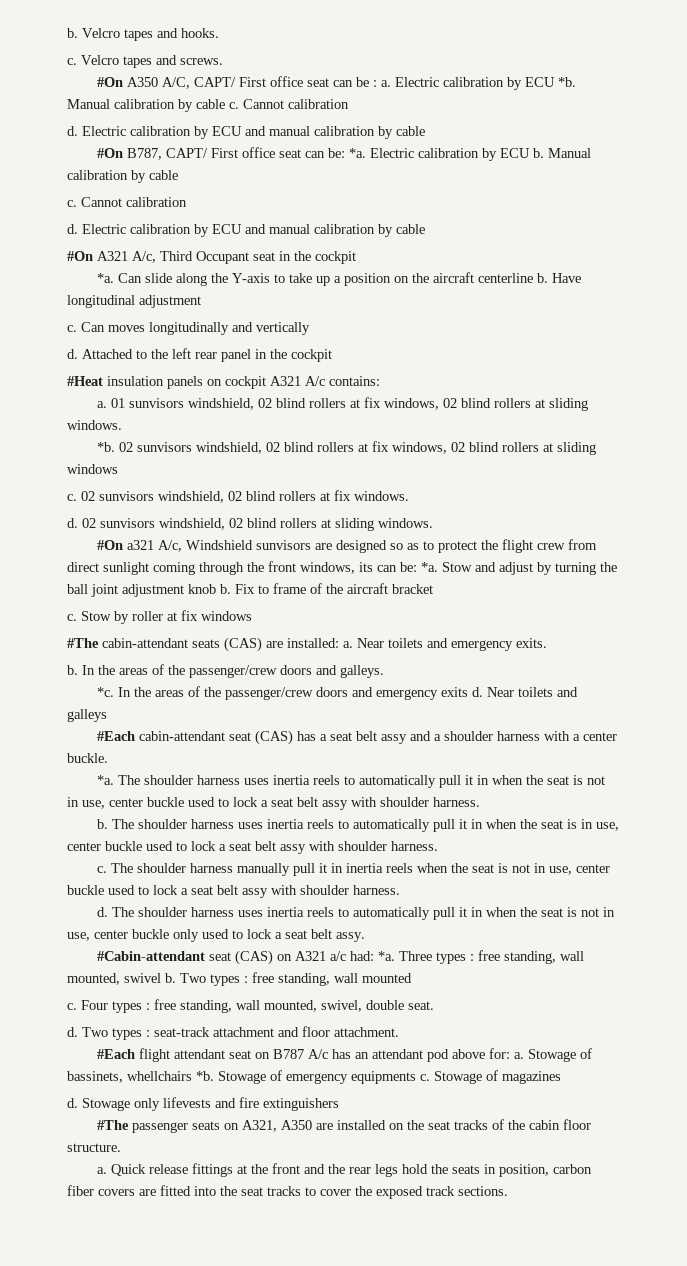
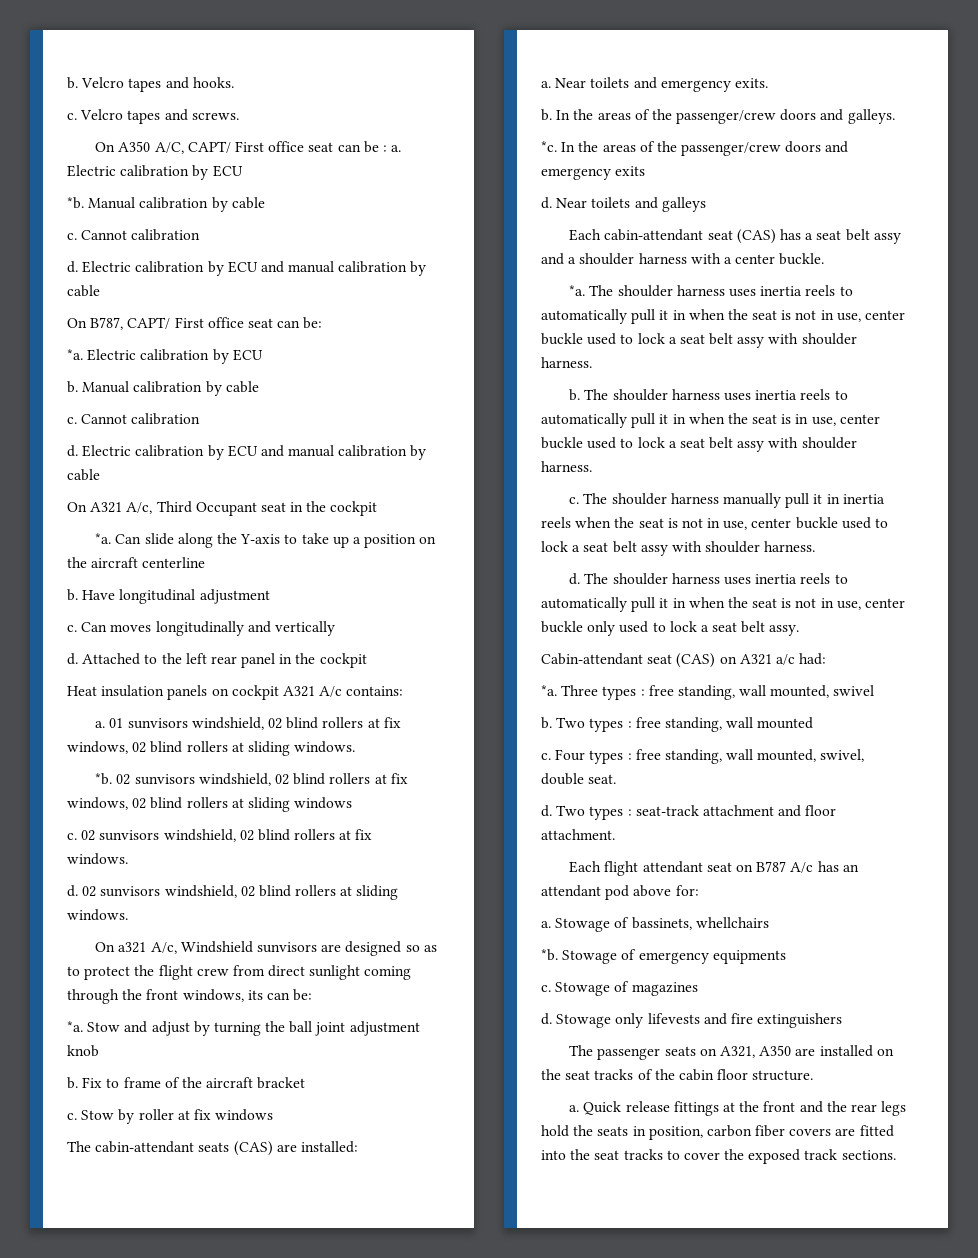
- #On A350 A/C, CAPT/ First office seat can be : a. Electric calibration by ECU *b. Manual calibration by cable c.
+ On A350 A/C, CAPT/ First office seat can be : a. Electric calibration by ECU
+ *b. Manual calibration by cable
+ c.
- #On B787, CAPT/ First office seat can be: *a. Electric calibration by ECU b.
+ On B787, CAPT/ First office seat can be:
+ *a. Electric calibration by ECU
+ b.
- #On A321 A/c, Third Occupant seat in the cockpit
+ On A321 A/c, Third Occupant seat in the cockpit
- Can slide along the Y-axis to take up a position on the aircraft centerline b.
+ Can slide along the Y-axis to take up a position on the aircraft centerline
+ b.
- #Heat insulation panels on cockpit A321 A/c contains:
+ Heat insulation panels on cockpit A321 A/c contains:
- #On a321 A/c, Windshield sunvisors are designed so as to protect the flight crew from direct sunlight coming through the front windows, its can be: *a.
+ On a321 A/c, Windshield sunvisors are designed so as to protect the flight crew from direct sunlight coming through the front windows, its can be:
+ *a.
- Stow and adjust by turning the ball joint adjustment knob b.
+ Stow and adjust by turning the ball joint adjustment knob
+ b.
- #The cabin-attendant seats (CAS) are installed: a.
+ The cabin-attendant seats (CAS) are installed:
+ a.
- In the areas of the passenger/crew doors and emergency exits d.
+ In the areas of the passenger/crew doors and emergency exits
+ d.
- #Each cabin-attendant seat (CAS) has a seat belt assy and a shoulder harness with a center buckle.
+ Each cabin-attendant seat (CAS) has a seat belt assy and a shoulder harness with a center buckle.
- #Cabin-attendant seat (CAS) on A321 a/c had: *a.
+ Cabin-attendant seat (CAS) on A321 a/c had:
+ *a.
- Three types : free standing, wall mounted, swivel b.
+ Three types : free standing, wall mounted, swivel
+ b.
- #Each flight attendant seat on B787 A/c has an attendant pod above for: a.
+ Each flight attendant seat on B787 A/c has an attendant pod above for:
+ a.
- Stowage of bassinets, whellchairs *b.
+ Stowage of bassinets, whellchairs
+ *b.
- Stowage of emergency equipments c.
+ Stowage of emergency equipments
+ c.
- #The passenger seats on A321, A350 are installed on the seat tracks of the cabin floor structure.
+ The passenger seats on A321, A350 are installed on the seat tracks of the cabin floor structure.

